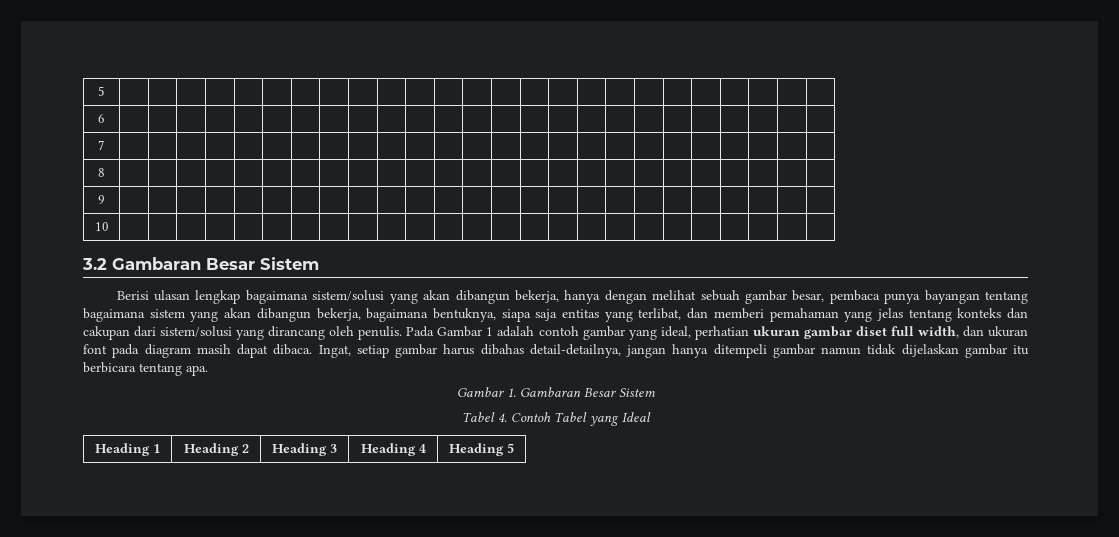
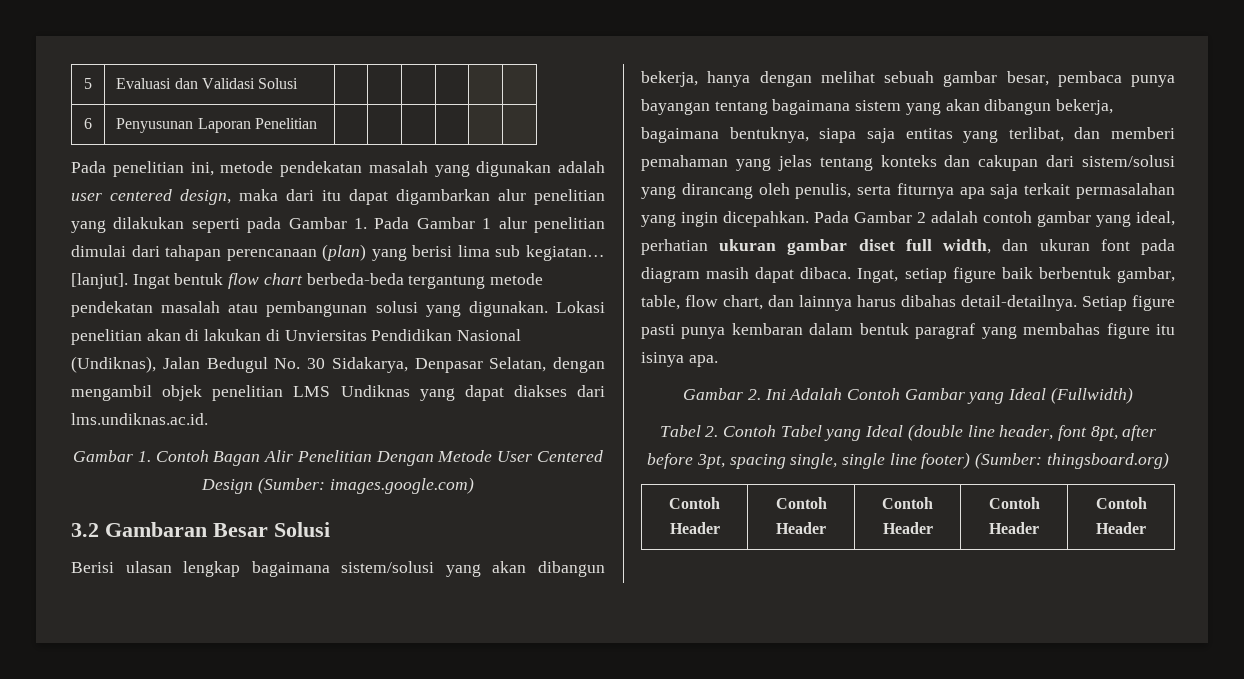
- 5 | | | | | | | | | | | | | | | | | | | | | | | | |
- 6 | | | | | | | | | | | | | | | | | | | | | | | | |
- 7 | | | | | | | | | | | | | | | | | | | | | | | | |
- 8 | | | | | | | | | | | | | | | | | | | | | | | | |
- 9 | | | | | | | | | | | | | | | | | | | | | | | | |
- 10 | | | | | | | | | | | | | | | | | | | | | | | | |
+ 5 | Evaluasi dan Validasi Solusi | | | | | |
+ 6 | Penyusunan Laporan Penelitian | | | | | |
+ Pada penelitian ini, metode pendekatan masalah yang digunakan adalah user centered design, maka dari itu dapat digambarkan alur penelitian yang dilakukan seperti pada Gambar 1. Pada Gambar 1 alur penelitian dimulai dari tahapan perencanaan (plan) yang berisi lima sub kegiatan… [lanjut]. Ingat bentuk flow chart berbeda-beda tergantung metode pendekatan masalah atau pembangunan solusi yang digunakan. Lokasi penelitian akan di lakukan di Unviersitas Pendidikan Nasional (Undiknas), Jalan Bedugul No. 30 Sidakarya, Denpasar Selatan, dengan mengambil objek penelitian LMS Undiknas yang dapat diakses dari lms.undiknas.ac.id.
+ Gambar 1. Contoh Bagan Alir Penelitian Dengan Metode User Centered Design (Sumber: images.google.com)
- 3.2 Gambaran Besar Sistem
+ 3.2 Gambaran Besar Solusi
- Berisi ulasan lengkap bagaimana sistem/solusi yang akan dibangun bekerja, hanya dengan melihat sebuah gambar besar, pembaca punya bayangan tentang bagaimana sistem yang akan dibangun bekerja, bagaimana bentuknya, siapa saja entitas yang terlibat, dan memberi pemahaman yang jelas tentang konteks dan cakupan dari sistem/solusi yang dirancang oleh penulis. Pada Gambar 1 adalah contoh gambar yang ideal, perhatian ukuran gambar diset full width, dan ukuran font pada diagram masih dapat dibaca.
+ Berisi ulasan lengkap bagaimana sistem/solusi yang akan dibangun bekerja, hanya dengan melihat sebuah gambar besar, pembaca punya bayangan tentang bagaimana sistem yang akan dibangun bekerja, bagaimana bentuknya, siapa saja entitas yang terlibat, dan memberi pemahaman yang jelas tentang konteks dan cakupan dari sistem/solusi yang dirancang oleh penulis, serta fiturnya apa saja terkait permasalahan yang ingin dicepahkan. Pada Gambar 2 adalah contoh gambar yang ideal, perhatian ukuran gambar diset full width, dan ukuran font pada diagram masih dapat dibaca.
- Ingat, setiap gambar harus dibahas detail-detailnya, jangan hanya ditempeli gambar namun tidak dijelaskan gambar itu berbicara tentang apa.
- Gambar 1. Gambaran Besar Sistem
- Tabel 4. Contoh Tabel yang Ideal
- Heading 1 | Heading 2 | Heading 3 | Heading 4 | Heading 5
+ Ingat, setiap figure baik berbentuk gambar, table, flow chart, dan lainnya harus dibahas detail-detailnya. Setiap figure pasti punya kembaran dalam bentuk paragraf yang membahas figure itu isinya apa.
+ Gambar 2. Ini Adalah Contoh Gambar yang Ideal (Fullwidth)
+ Tabel 2. Contoh Tabel yang Ideal (double line header, font 8pt, after before 3pt, spacing single, single line footer) (Sumber: thingsboard.org)
+ Contoh Header | Contoh Header | Contoh Header | Contoh Header | Contoh Header

